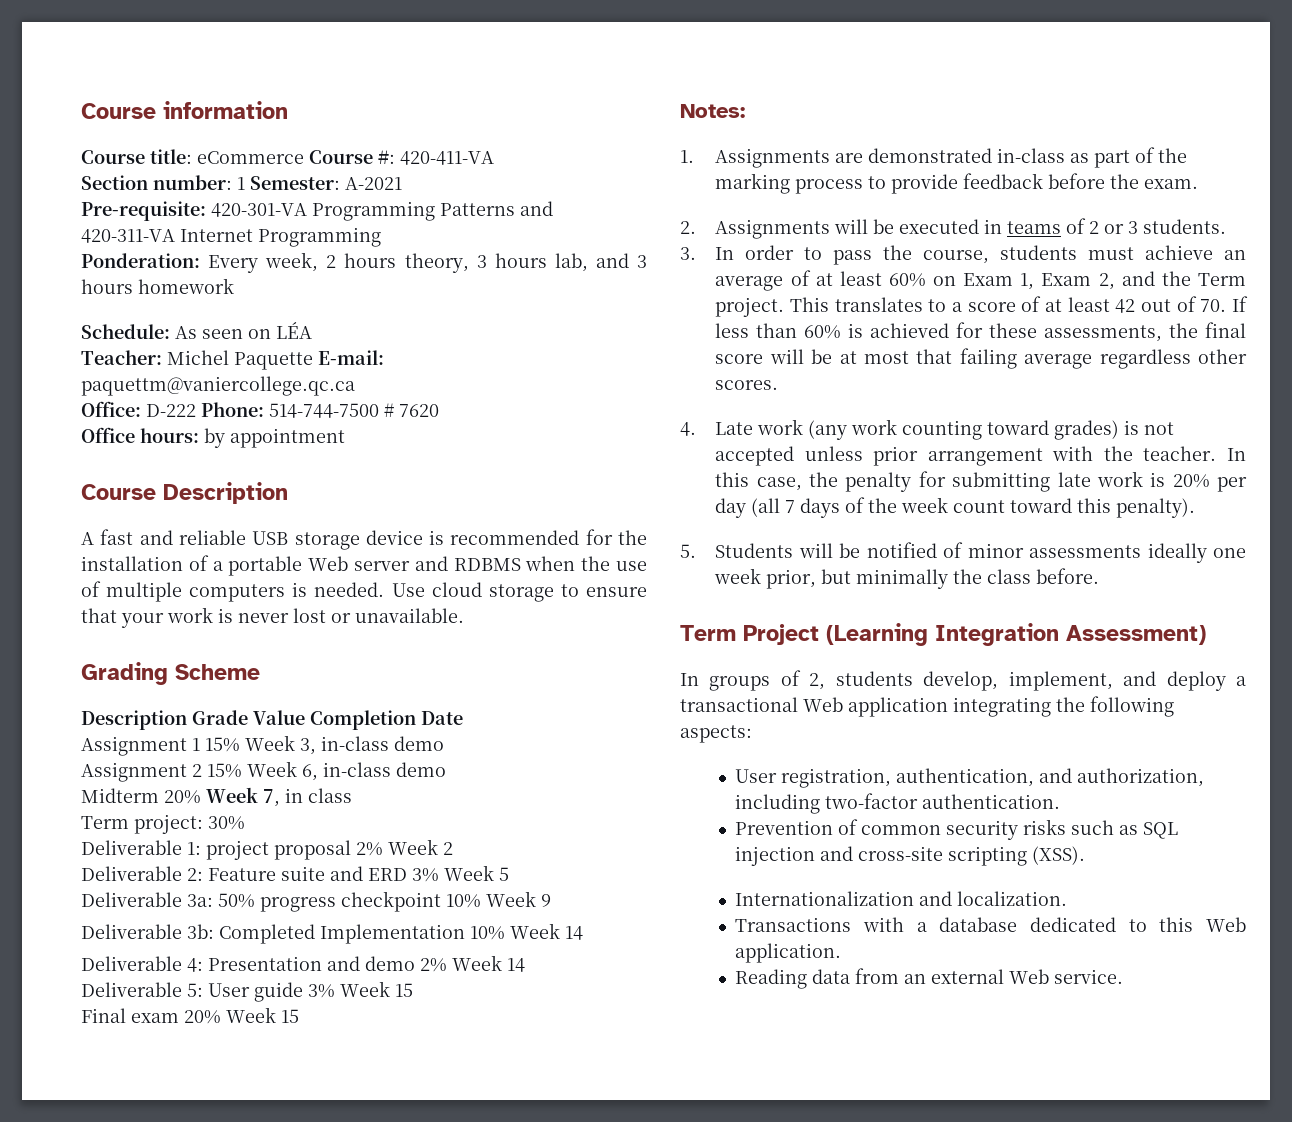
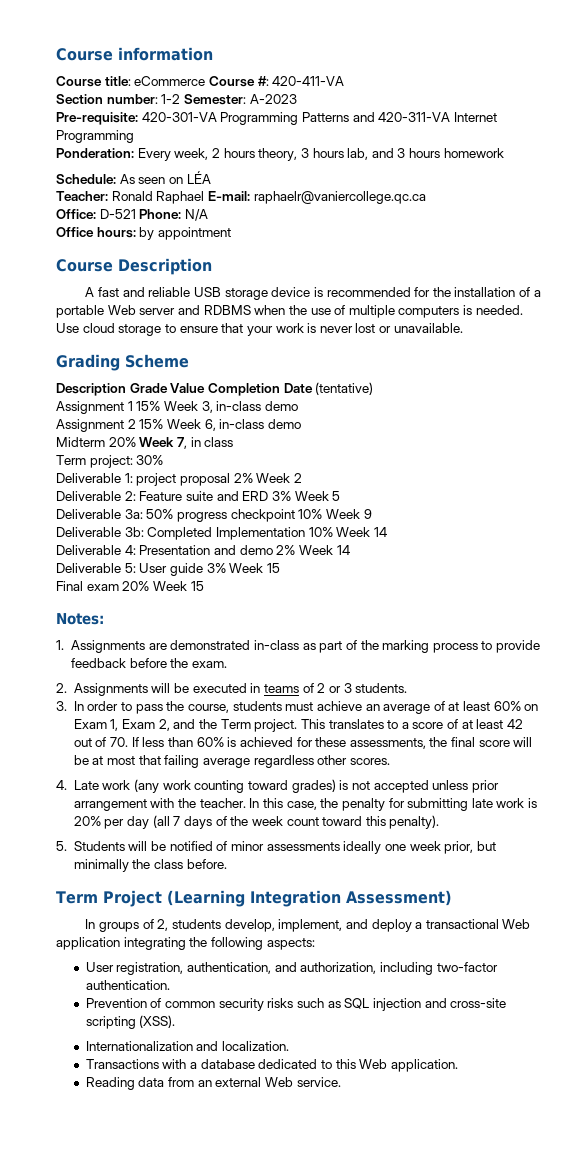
- Section number: 1 Semester: A-2021
+ Section number: 1-2 Semester: A-2023
- Teacher: Michel Paquette E-mail: paquettm@vaniercollege.qc.ca
- Office: D-222 Phone: 514-744-7500 # 7620
+ Teacher: Ronald Raphael E-mail: raphaelr@vaniercollege.qc.ca
+ Office: D-521 Phone: N/A
- Description Grade Value Completion Date
+ Description Grade Value Completion Date (tentative)

